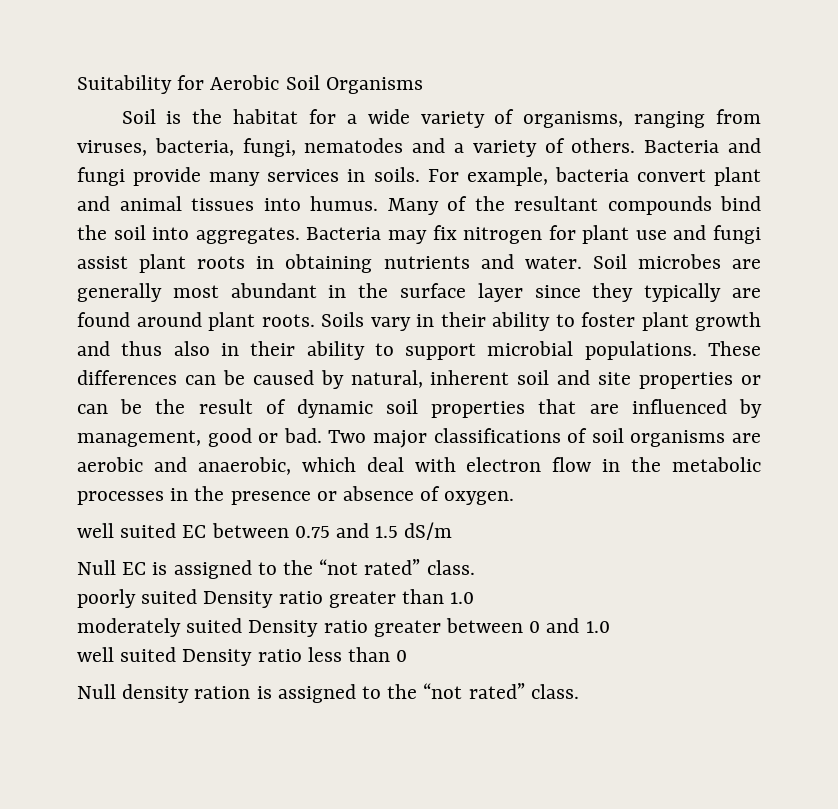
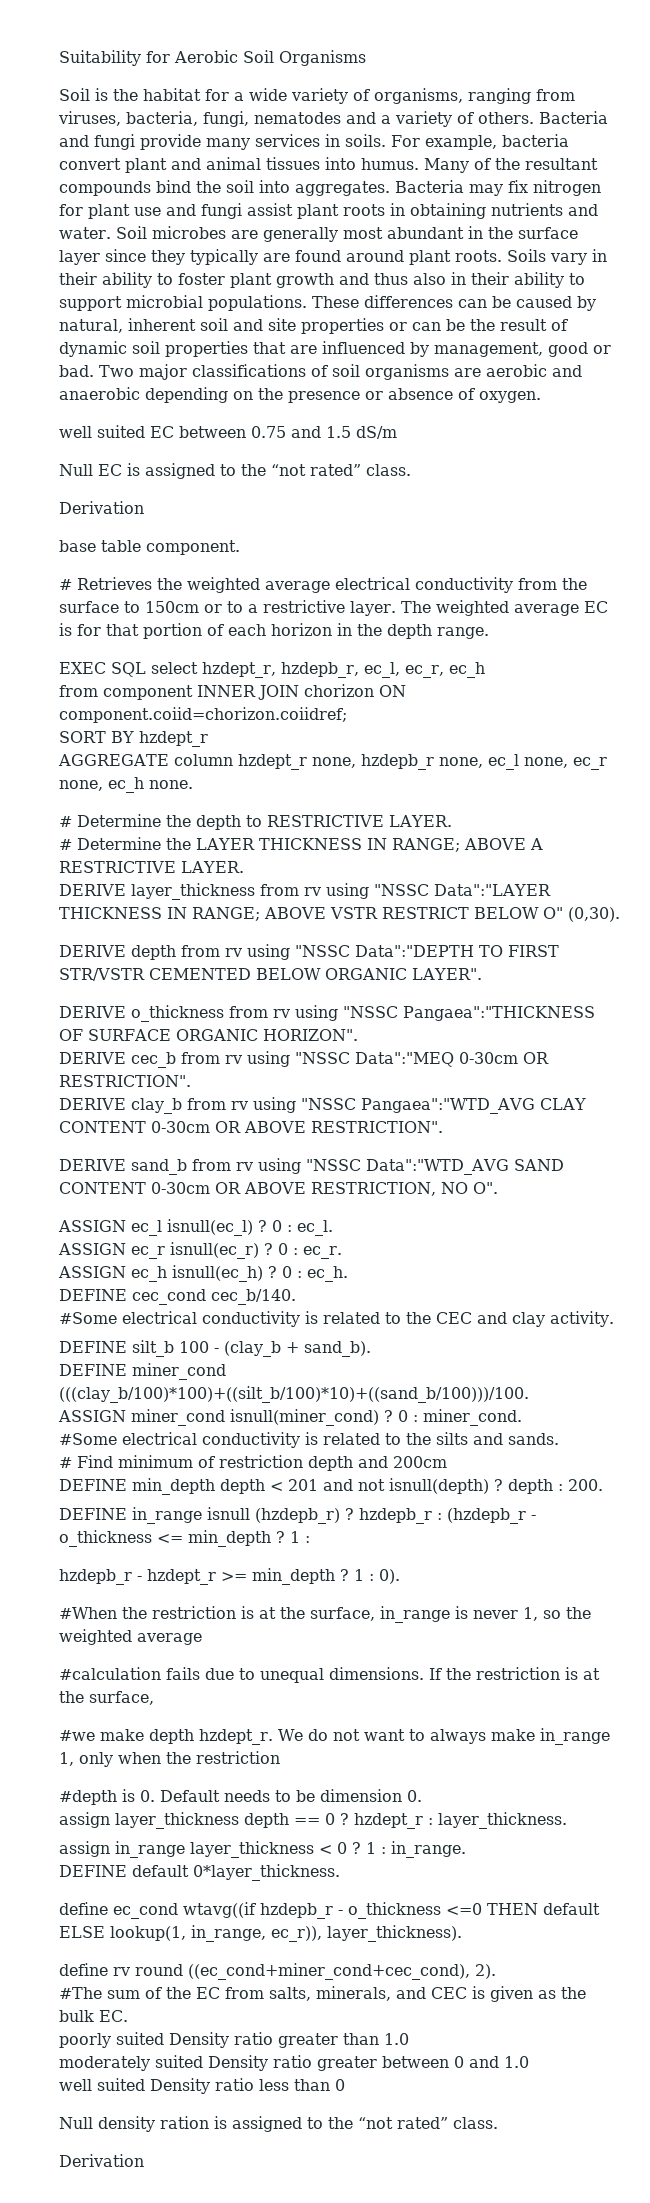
- Two major classifications of soil organisms are aerobic and anaerobic, which deal with electron flow in the metabolic processes in the presence or absence of oxygen.
+ Two major classifications of soil organisms are aerobic and anaerobic depending on the presence or absence of oxygen.
  Null EC is assigned to the “not rated” class.
+ Derivation
+ base table component.
+ # Retrieves the weighted average electrical conductivity from the surface to 150cm or to a restrictive layer. The weighted average EC is for that portion of each horizon in the depth range.
+ EXEC SQL select hzdept_r, hzdepb_r, ec_l, ec_r, ec_h
+ from component INNER JOIN chorizon ON component.coiid=chorizon.coiidref;
+ SORT BY hzdept_r
+ AGGREGATE column hzdept_r none, hzdepb_r none, ec_l none, ec_r none, ec_h none.
+ # Determine the depth to RESTRICTIVE LAYER.
+ # Determine the LAYER THICKNESS IN RANGE; ABOVE A RESTRICTIVE LAYER.
+ DERIVE layer_thickness from rv using "NSSC Data":"LAYER THICKNESS IN RANGE; ABOVE VSTR RESTRICT BELOW O" (0,30).
+ DERIVE depth from rv using "NSSC Data":"DEPTH TO FIRST STR/VSTR CEMENTED BELOW ORGANIC LAYER".
+ DERIVE o_thickness from rv using "NSSC Pangaea":"THICKNESS OF SURFACE ORGANIC HORIZON".
+ DERIVE cec_b from rv using "NSSC Data":"MEQ 0-30cm OR RESTRICTION".
+ DERIVE clay_b from rv using "NSSC Pangaea":"WTD_AVG CLAY CONTENT 0-30cm OR ABOVE RESTRICTION".
+ DERIVE sand_b from rv using "NSSC Data":"WTD_AVG SAND CONTENT 0-30cm OR ABOVE RESTRICTION, NO O".
+ ASSIGN ec_l isnull(ec_l) ? 0 : ec_l.
+ ASSIGN ec_r isnull(ec_r) ? 0 : ec_r.
+ ASSIGN ec_h isnull(ec_h) ? 0 : ec_h.
+ DEFINE cec_cond cec_b/140.
+ #Some electrical conductivity is related to the CEC and clay activity.
+ DEFINE silt_b 100 - (clay_b + sand_b).
+ DEFINE miner_cond (((clay_b/100)*100)+((silt_b/100)*10)+((sand_b/100)))/100.
+ ASSIGN miner_cond isnull(miner_cond) ? 0 : miner_cond.
+ #Some electrical conductivity is related to the silts and sands.
+ # Find minimum of restriction depth and 200cm
+ DEFINE min_depth depth < 201 and not isnull(depth) ? depth : 200.
+ DEFINE in_range isnull (hzdepb_r) ? hzdepb_r : (hzdepb_r - o_thickness <= min_depth ? 1 :
+ hzdepb_r - hzdept_r >= min_depth ? 1 : 0).
+ #When the restriction is at the surface, in_range is never 1, so the weighted average
+ #calculation fails due to unequal dimensions. If the restriction is at the surface,
+ #we make depth hzdept_r. We do not want to always make in_range 1, only when the restriction
+ #depth is 0. Default needs to be dimension 0.
+ assign layer_thickness depth == 0 ? hzdept_r : layer_thickness.
+ assign in_range layer_thickness < 0 ? 1 : in_range.
+ DEFINE default 0*layer_thickness.
+ define ec_cond wtavg((if hzdepb_r - o_thickness <=0 THEN default ELSE lookup(1, in_range, ec_r)), layer_thickness).
+ define rv round ((ec_cond+miner_cond+cec_cond), 2).
+ #The sum of the EC from salts, minerals, and CEC is given as the bulk EC.
  Null density ration is assigned to the “not rated” class.
+ Derivation

